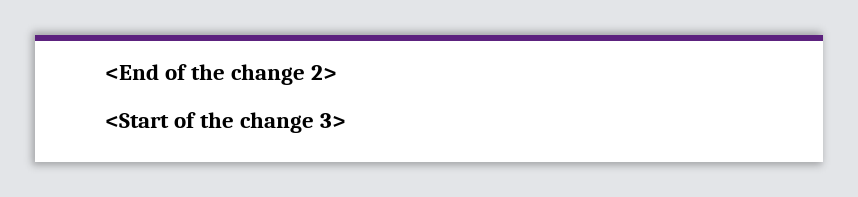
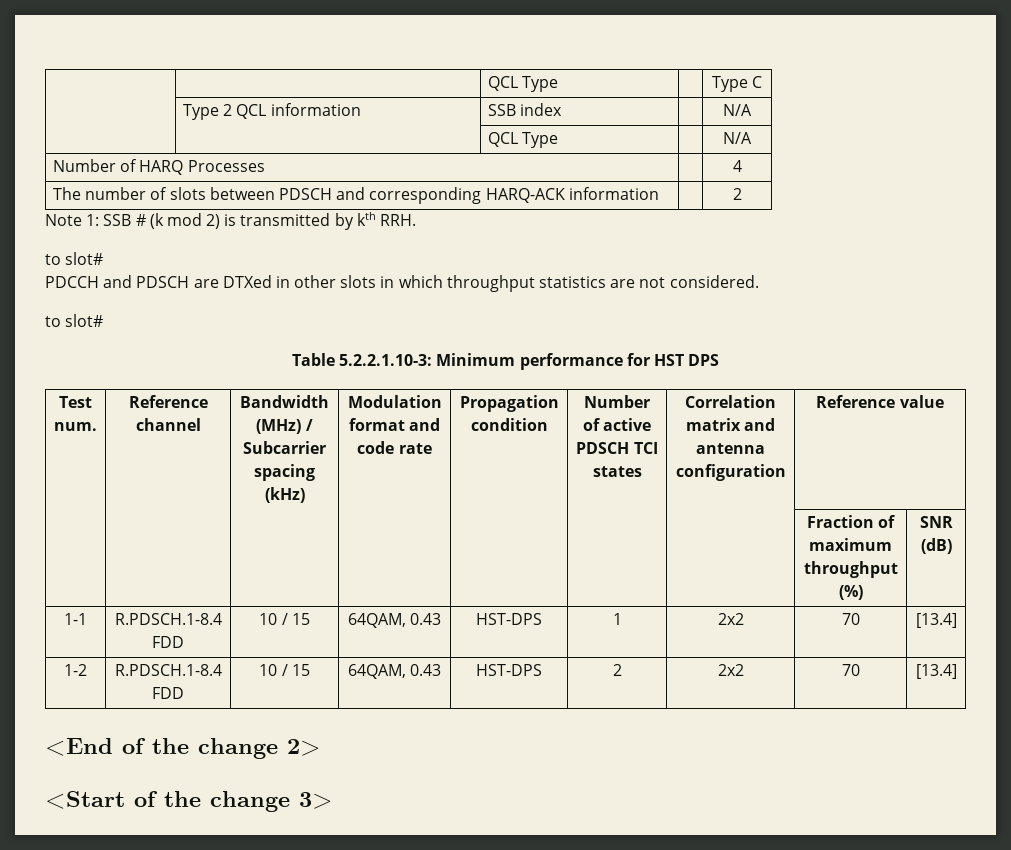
+ | | QCL Type | | Type C
+ | Type 2 QCL information | SSB index | | N/A
+ | | QCL Type | | N/A
+ Number of HARQ Processes | | 4
+ The number of slots between PDSCH and corresponding HARQ-ACK information | | 2
+ Note 1: SSB # (k mod 2) is transmitted by kth RRH.
+ to slot#
+ PDCCH and PDSCH are DTXed in other slots in which throughput statistics are not considered.
+ to slot#
+ Table 5.2.2.1.10-3: Minimum performance for HST DPS
+ Test num. | Reference channel | Bandwidth (MHz) / Subcarrier spacing (kHz) | Modulation format and code rate | Propagation condition | Number of active PDSCH TCI states | Correlation matrix and antenna configuration | Reference value
+ | | | | | | | Fraction of maximum throughput (%) | SNR (dB)
+ 1-1 | R.PDSCH.1-8.4 FDD | 10 / 15 | 64QAM, 0.43 | HST-DPS | 1 | 2x2 | 70 | [13.4]
+ 1-2 | R.PDSCH.1-8.4 FDD | 10 / 15 | 64QAM, 0.43 | HST-DPS | 2 | 2x2 | 70 | [13.4]

